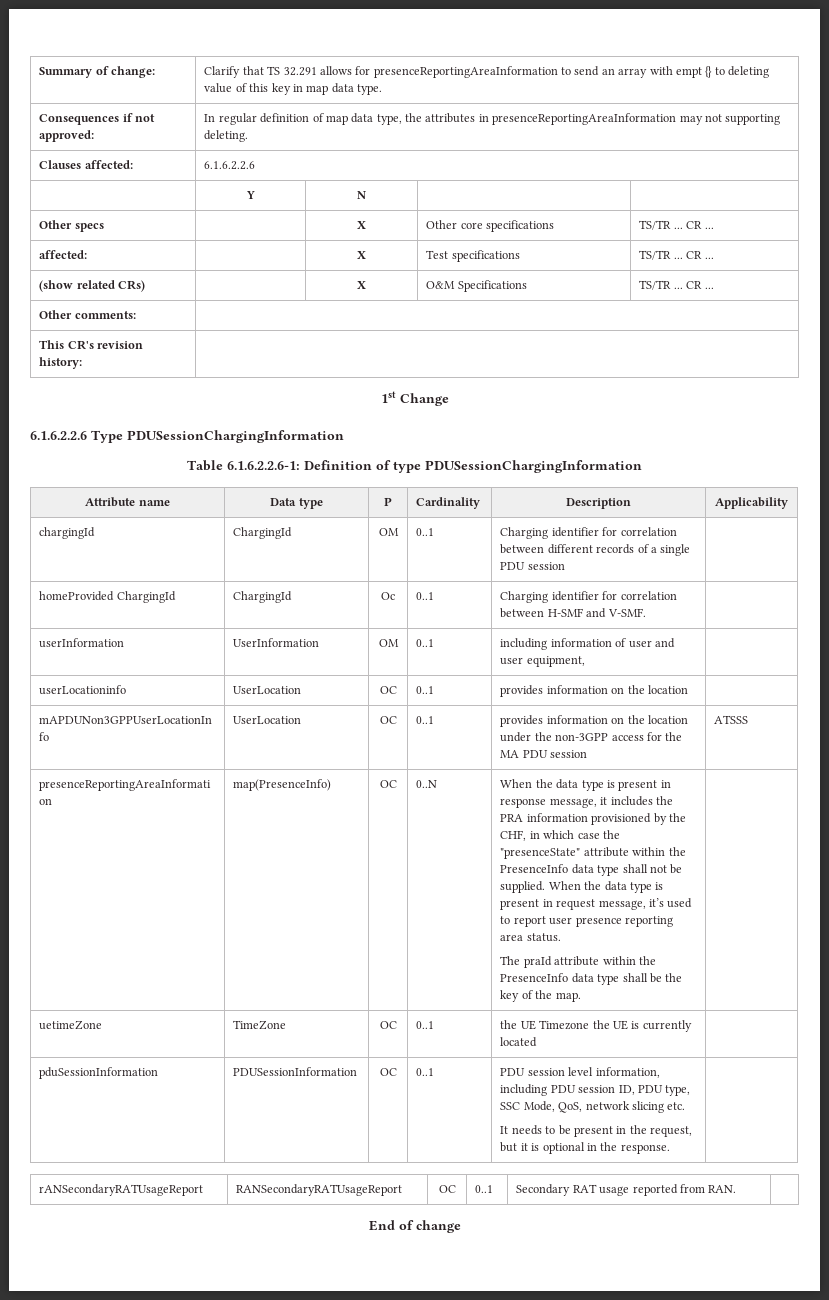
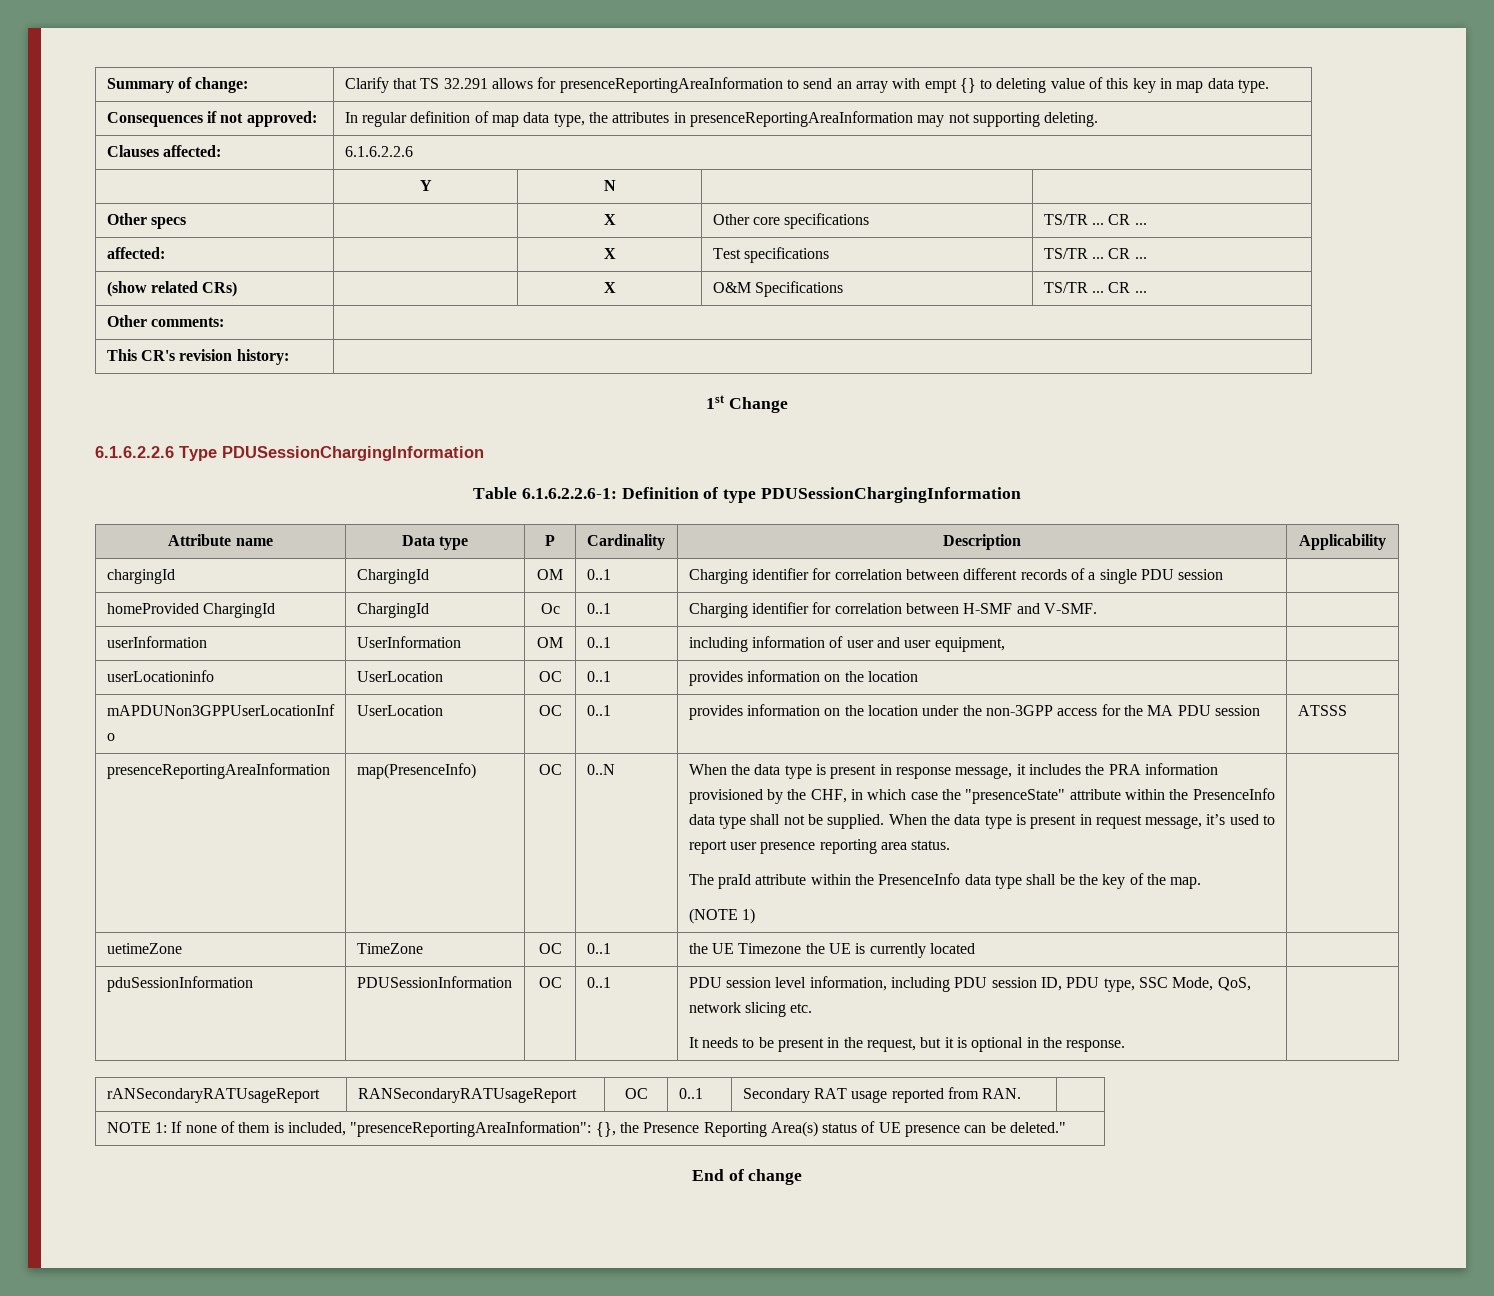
+ (NOTE 1)
+ NOTE 1: If none of them is included, "presenceReportingAreaInformation": {}, the Presence Reporting Area(s) status of UE presence can be deleted."

